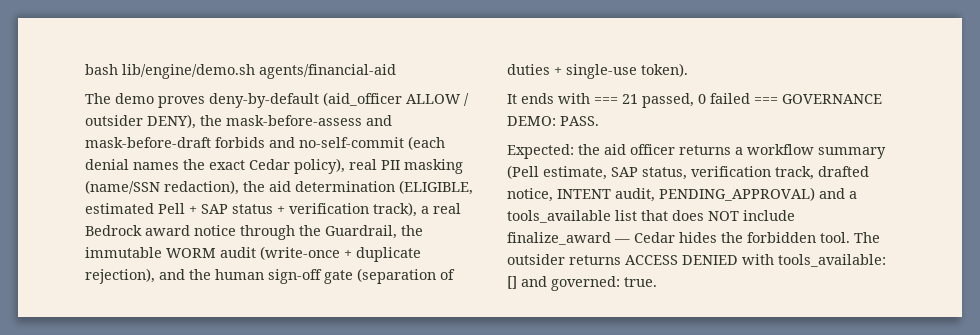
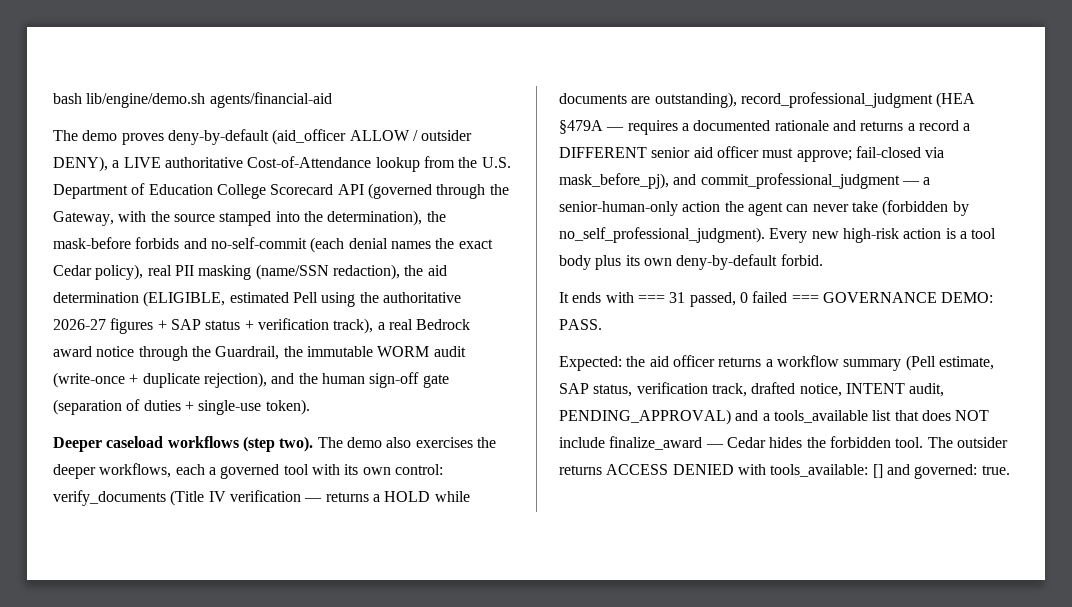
- The demo proves deny-by-default (aid_officer ALLOW / outsider DENY), the mask-before-assess and mask-before-draft forbids and no-self-commit (each denial names the exact Cedar policy), real PII masking (name/SSN redaction), the aid determination (ELIGIBLE, estimated Pell + SAP status + verification track), a real Bedrock award notice through the Guardrail, the immutable WORM audit (write-once + duplicate rejection), and the human sign-off gate (separation of duties + single-use token).
+ The demo proves deny-by-default (aid_officer ALLOW / outsider DENY), a LIVE authoritative Cost-of-Attendance lookup from the U.S. Department of Education College Scorecard API (governed through the Gateway, with the source stamped into the determination), the mask-before forbids and no-self-commit (each denial names the exact Cedar policy), real PII masking (name/SSN redaction), the aid determination (ELIGIBLE, estimated Pell using the authoritative 2026-27 figures + SAP status + verification track), a real Bedrock award notice through the Guardrail, the immutable WORM audit (write-once + duplicate rejection), and the human sign-off gate (separation of duties + single-use token).
+ Deeper caseload workflows (step two). The demo also exercises the deeper workflows, each a governed tool with its own control: verify_documents (Title IV verification — returns a HOLD while documents are outstanding), record_professional_judgment (HEA §479A — requires a documented rationale and returns a record a DIFFERENT senior aid officer must approve; fail-closed via mask_before_pj), and commit_professional_judgment — a senior-human-only action the agent can never take (forbidden by no_self_professional_judgment). Every new high-risk action is a tool body plus its own deny-by-default forbid.
- It ends with === 21 passed, 0 failed === GOVERNANCE DEMO: PASS.
+ It ends with === 31 passed, 0 failed === GOVERNANCE DEMO: PASS.

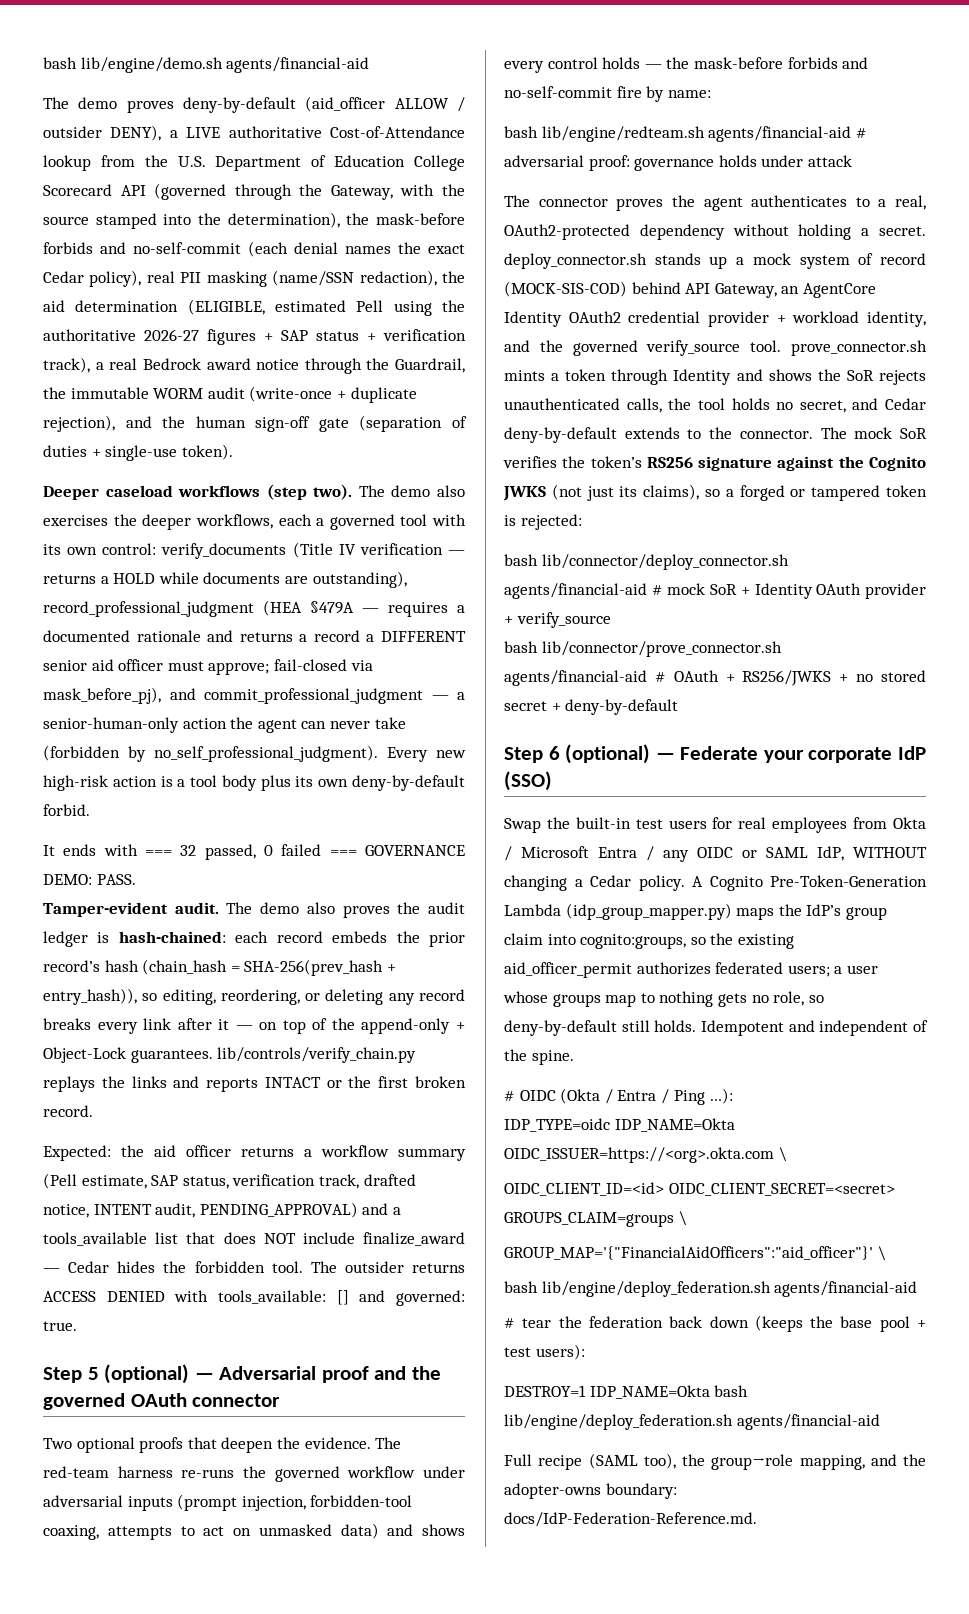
- It ends with === 31 passed, 0 failed === GOVERNANCE DEMO: PASS.
+ It ends with === 32 passed, 0 failed === GOVERNANCE DEMO: PASS.
+ Tamper-evident audit. The demo also proves the audit ledger is hash-chained: each record embeds the prior record’s hash (chain_hash = SHA-256(prev_hash + entry_hash)), so editing, reordering, or deleting any record breaks every link after it — on top of the append-only + Object-Lock guarantees. lib/controls/verify_chain.py replays the links and reports INTACT or the first broken record.
+ Step 5 (optional) — Adversarial proof and the governed OAuth connector
+ Two optional proofs that deepen the evidence. The red-team harness re-runs the governed workflow under adversarial inputs (prompt injection, forbidden-tool coaxing, attempts to act on unmasked data) and shows every control holds — the mask-before forbids and no-self-commit fire by name:
+ bash lib/engine/redteam.sh agents/financial-aid # adversarial proof: governance holds under attack
+ The connector proves the agent authenticates to a real, OAuth2-protected dependency without holding a secret. deploy_connector.sh stands up a mock system of record (MOCK-SIS-COD) behind API Gateway, an AgentCore Identity OAuth2 credential provider + workload identity, and the governed verify_source tool. prove_connector.sh mints a token through Identity and shows the SoR rejects unauthenticated calls, the tool holds no secret, and Cedar deny-by-default extends to the connector. The mock SoR verifies the token’s RS256 signature against the Cognito JWKS (not just its claims), so a forged or tampered token is rejected:
+ bash lib/connector/deploy_connector.sh agents/financial-aid # mock SoR + Identity OAuth provider + verify_source
+ bash lib/connector/prove_connector.sh agents/financial-aid # OAuth + RS256/JWKS + no stored secret + deny-by-default
+ Step 6 (optional) — Federate your corporate IdP (SSO)
+ Swap the built-in test users for real employees from Okta / Microsoft Entra / any OIDC or SAML IdP, WITHOUT changing a Cedar policy. A Cognito Pre-Token-Generation Lambda (idp_group_mapper.py) maps the IdP’s group claim into cognito:groups, so the existing aid_officer_permit authorizes federated users; a user whose groups map to nothing gets no role, so deny-by-default still holds. Idempotent and independent of the spine.
+ # OIDC (Okta / Entra / Ping …):
+ IDP_TYPE=oidc IDP_NAME=Okta OIDC_ISSUER=https://<org>.okta.com \
+ OIDC_CLIENT_ID=<id> OIDC_CLIENT_SECRET=<secret> GROUPS_CLAIM=groups \
+ GROUP_MAP='{"FinancialAidOfficers":"aid_officer"}' \
+ bash lib/engine/deploy_federation.sh agents/financial-aid
+ # tear the federation back down (keeps the base pool + test users):
+ DESTROY=1 IDP_NAME=Okta bash lib/engine/deploy_federation.sh agents/financial-aid
+ Full recipe (SAML too), the group→role mapping, and the adopter-owns boundary: docs/IdP-Federation-Reference.md.

